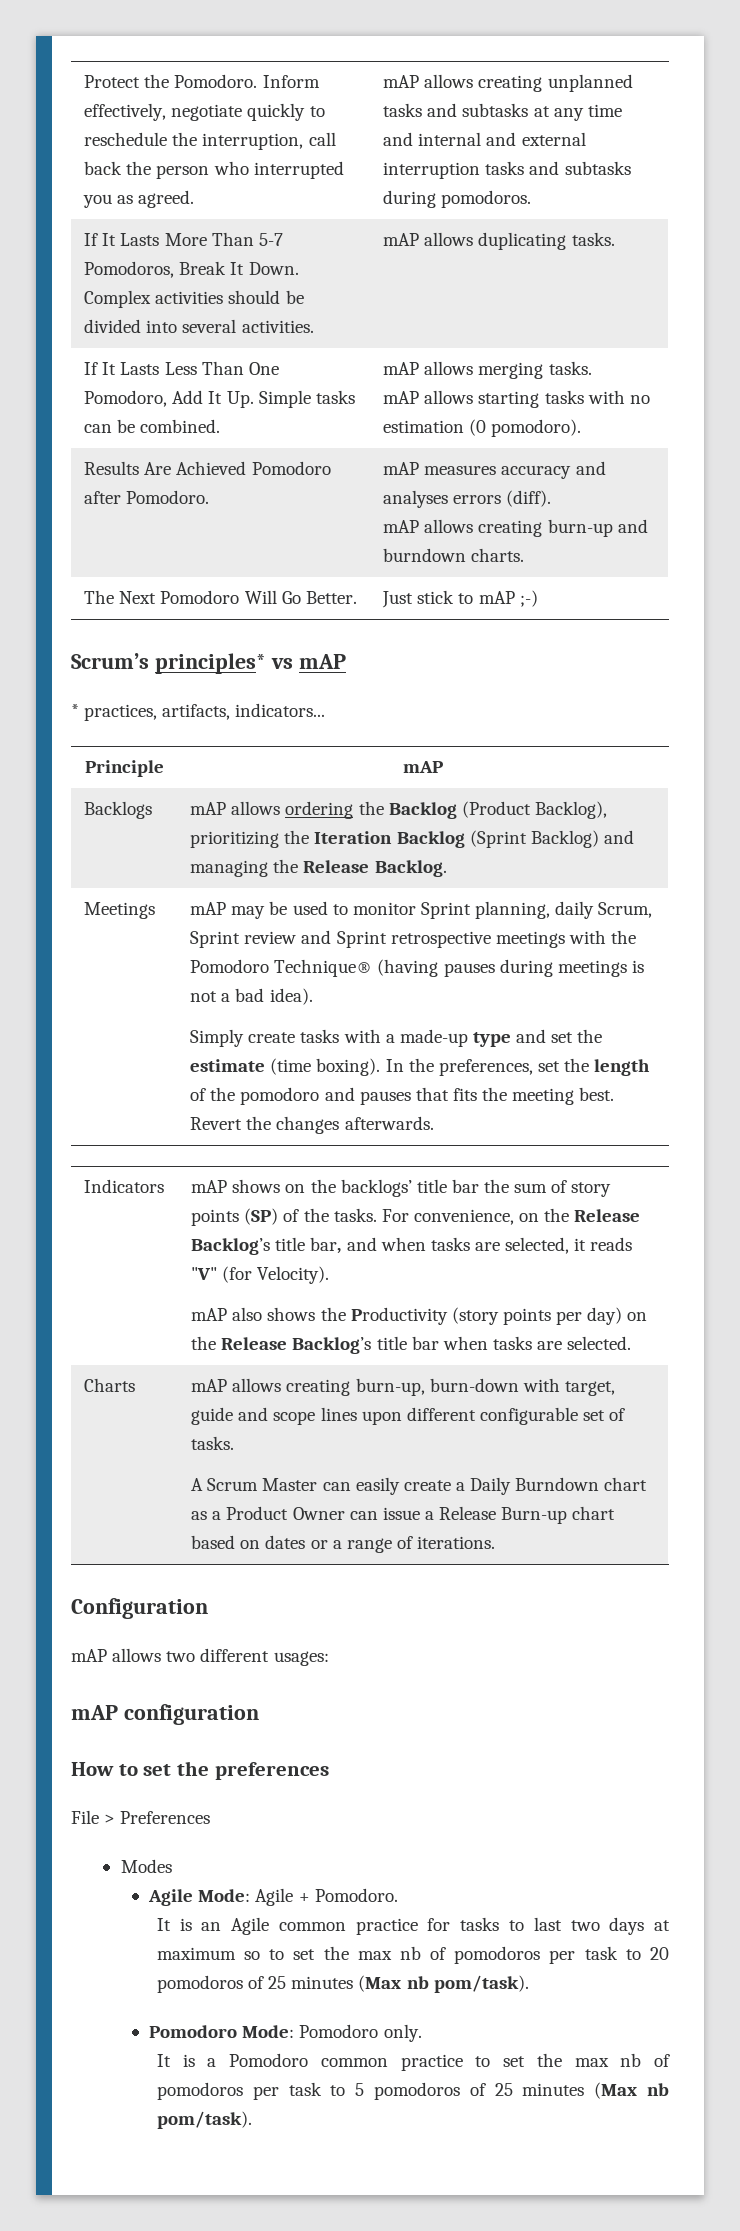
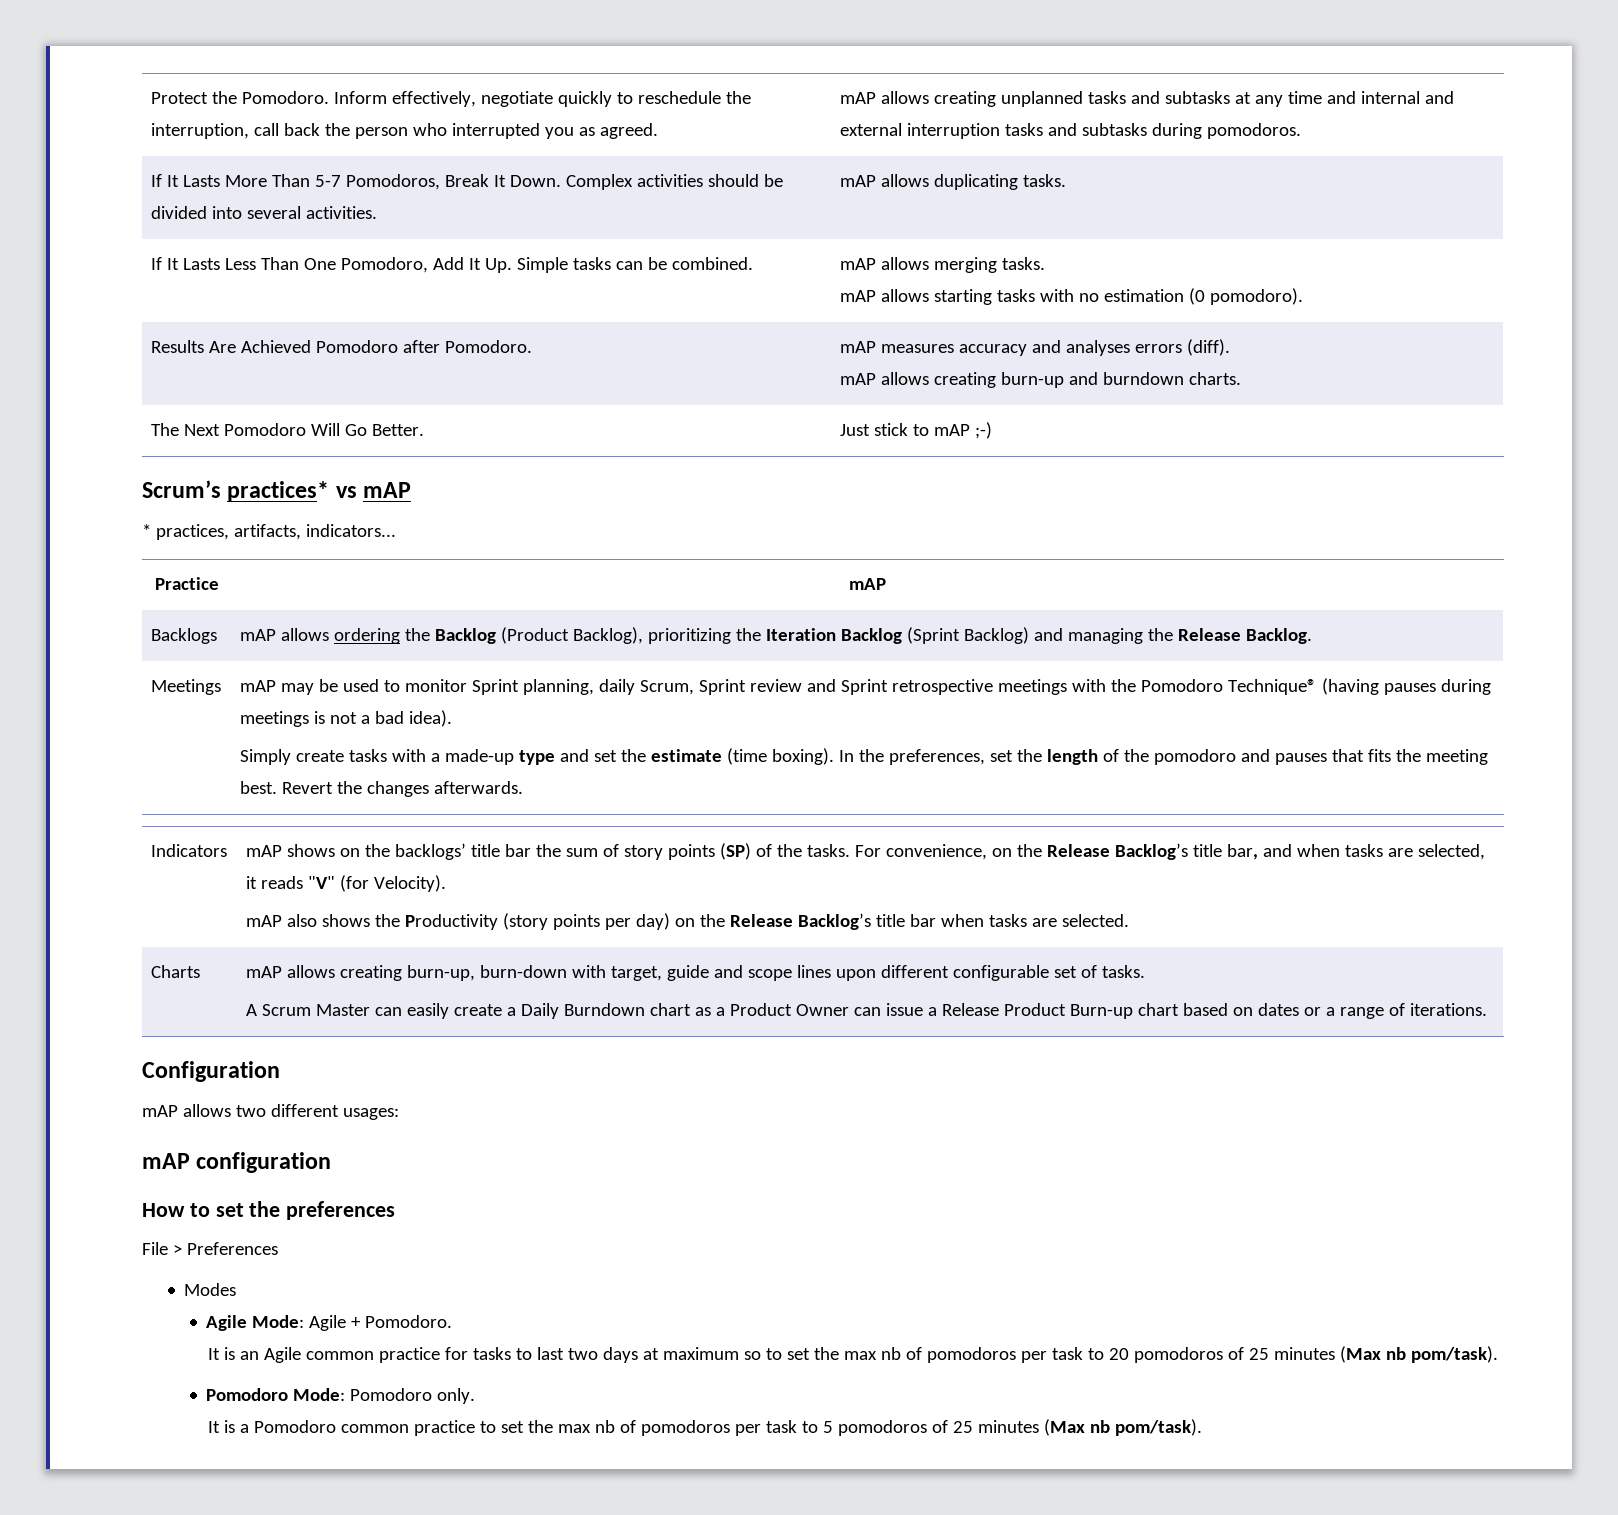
- Scrum’s principles* vs mAP
+ Scrum’s practices* vs mAP
- Principle | mAP
+ Practice | mAP
- A Scrum Master can easily create a Daily Burndown chart as a Product Owner can issue a Release Burn-up chart based on dates or a range of iterations.
+ A Scrum Master can easily create a Daily Burndown chart as a Product Owner can issue a Release Product Burn-up chart based on dates or a range of iterations.

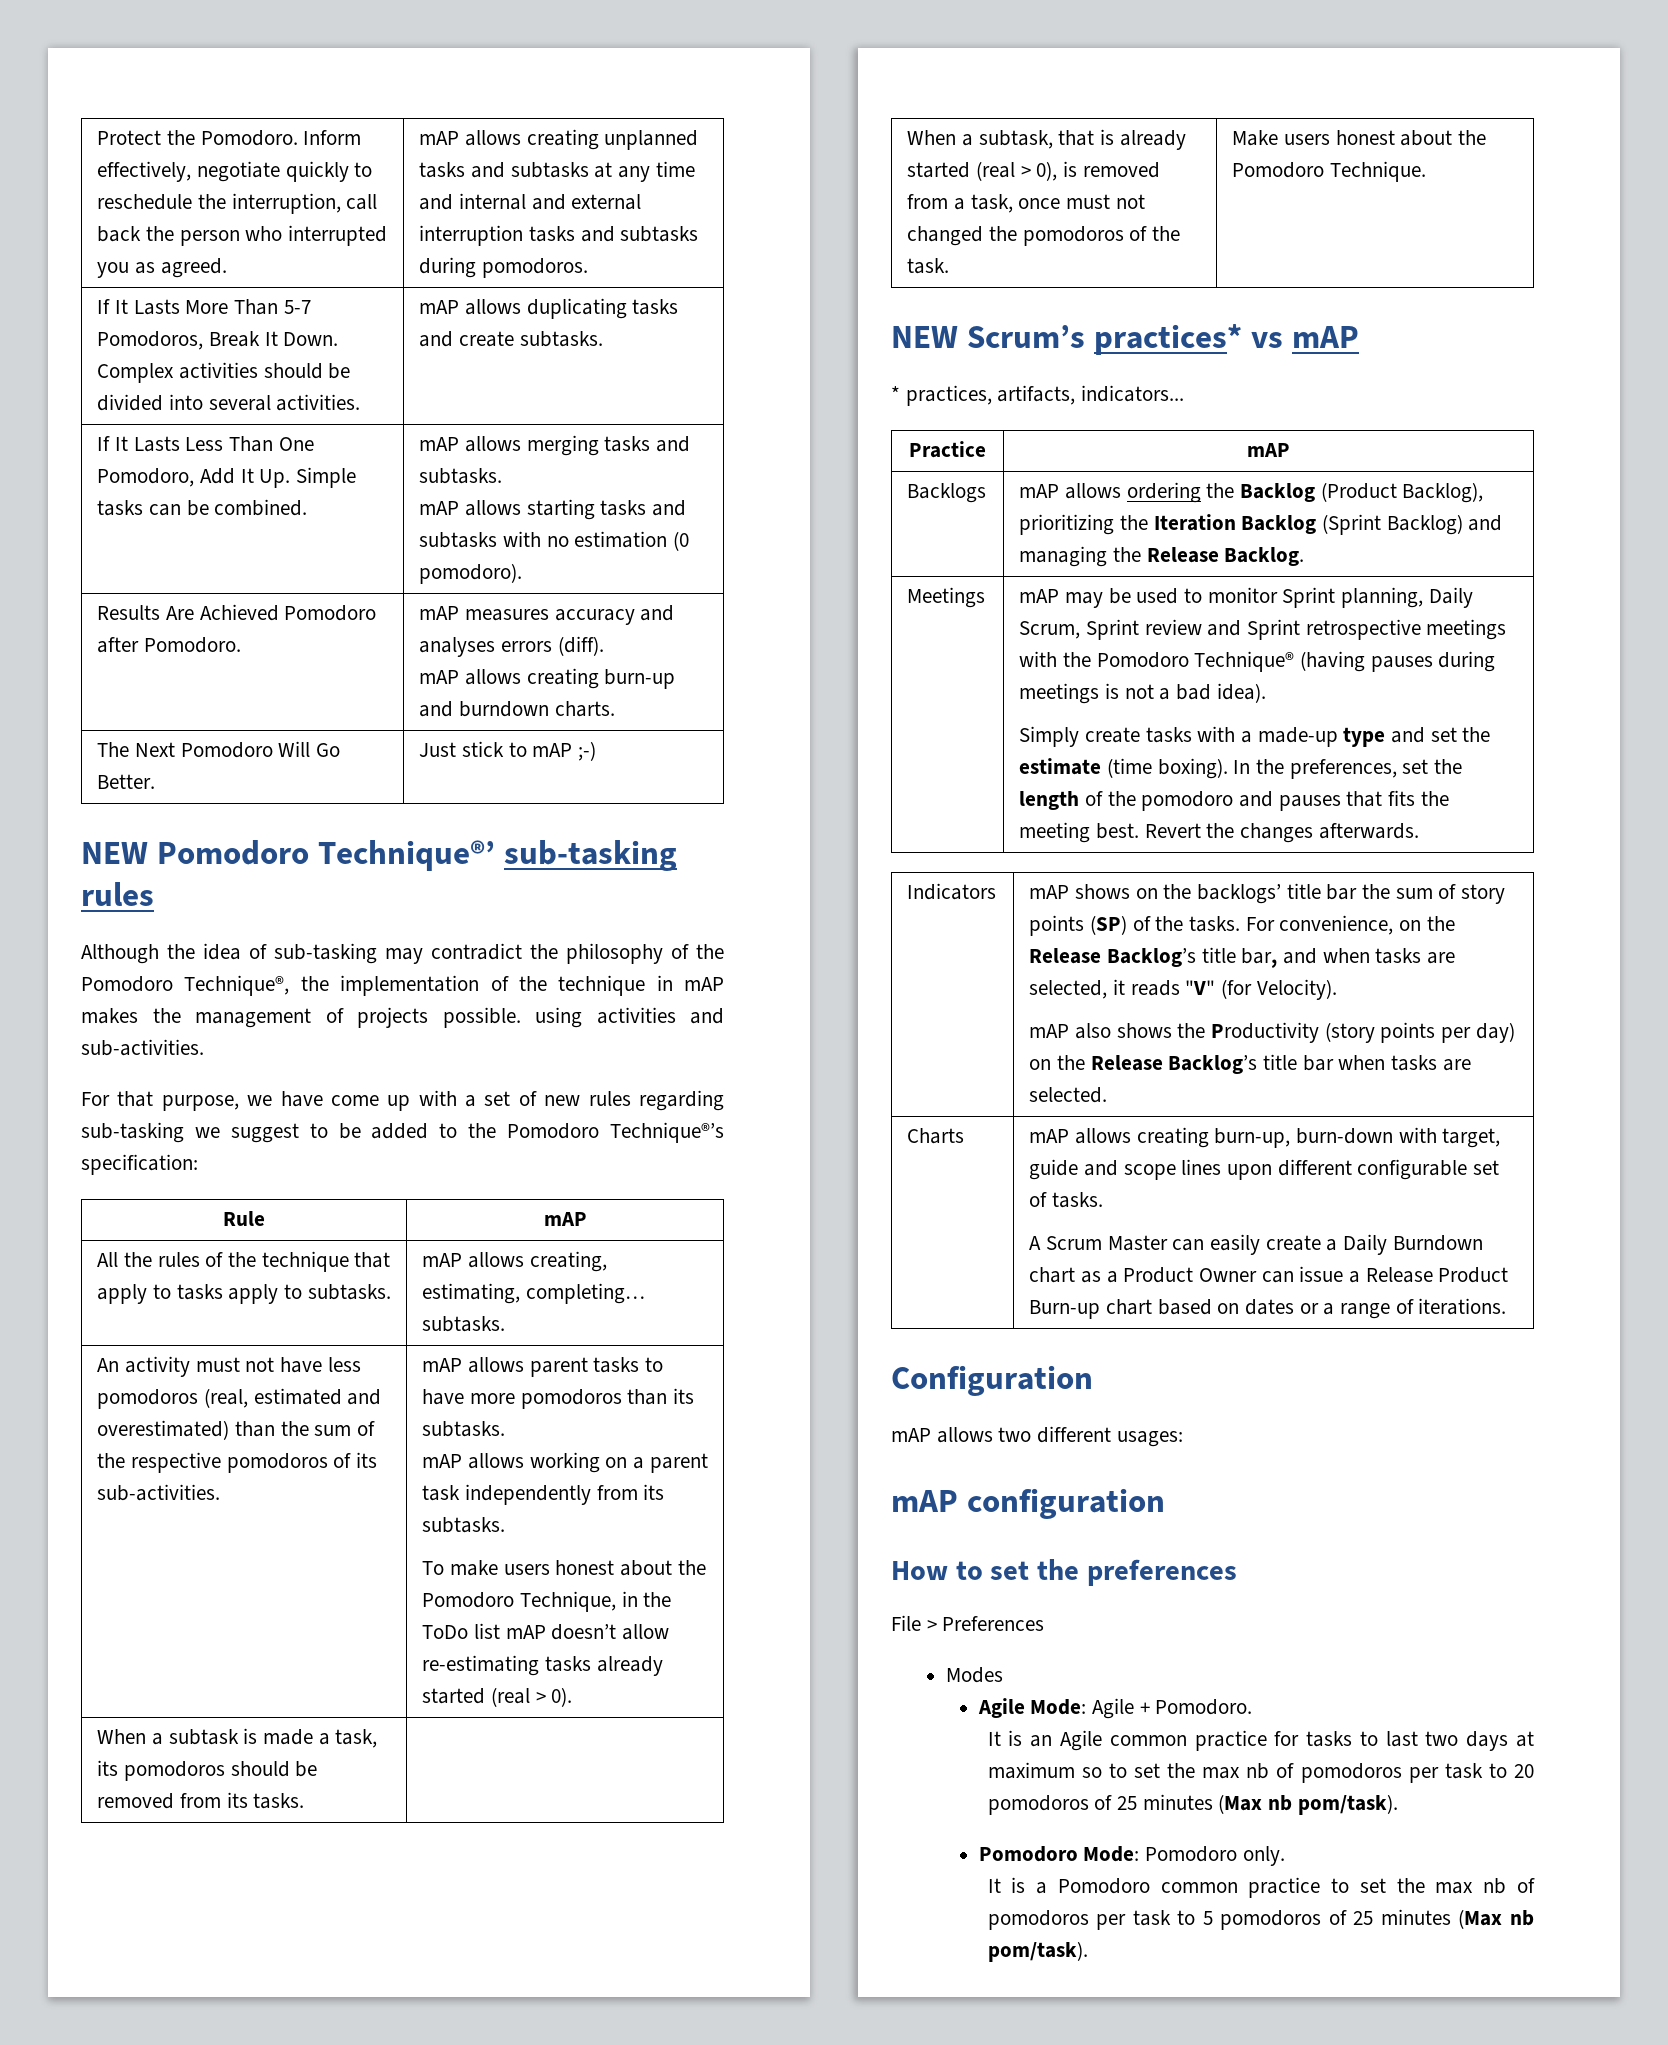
- If It Lasts More Than 5-7 Pomodoros, Break It Down. Complex activities should be divided into several activities. | mAP allows duplicating tasks.
+ If It Lasts More Than 5-7 Pomodoros, Break It Down. Complex activities should be divided into several activities. | mAP allows duplicating tasks and create subtasks.
- If It Lasts Less Than One Pomodoro, Add It Up. Simple tasks can be combined. | mAP allows merging tasks.
- mAP allows starting tasks with no estimation (0 pomodoro).
+ If It Lasts Less Than One Pomodoro, Add It Up. Simple tasks can be combined. | mAP allows merging tasks and subtasks.
+ mAP allows starting tasks and subtasks with no estimation (0 pomodoro).
- Scrum’s practices* vs mAP
+ NEW Pomodoro Technique®’ sub-tasking rules
+ Although the idea of sub-tasking may contradict the philosophy of the Pomodoro Technique®, the implementation of the technique in mAP makes the management of projects possible. using activities and sub-activities.
+ For that purpose, we have come up with a set of new rules regarding sub-tasking we suggest to be added to the Pomodoro Technique®’s specification:
+ Rule | mAP
+ All the rules of the technique that apply to tasks apply to subtasks. | mAP allows creating, estimating, completing… subtasks.
+ An activity must not have less pomodoros (real, estimated and overestimated) than the sum of the respective pomodoros of its sub-activities. | mAP allows parent tasks to have more pomodoros than its subtasks.
+ mAP allows working on a parent task independently from its subtasks.
+ To make users honest about the Pomodoro Technique, in the ToDo list mAP doesn’t allow re-estimating tasks already started (real > 0).
+ When a subtask is made a task, its pomodoros should be removed from its tasks. |
+ When a subtask, that is already started (real > 0), is removed from a task, once must not changed the pomodoros of the task. | Make users honest about the Pomodoro Technique.
+ NEW Scrum’s practices* vs mAP
- mAP may be used to monitor Sprint planning, daily Scrum, Sprint review and Sprint retrospective meetings with the Pomodoro Technique® (having pauses during meetings is not a bad idea).
+ mAP may be used to monitor Sprint planning, Daily Scrum, Sprint review and Sprint retrospective meetings with the Pomodoro Technique® (having pauses during meetings is not a bad idea).

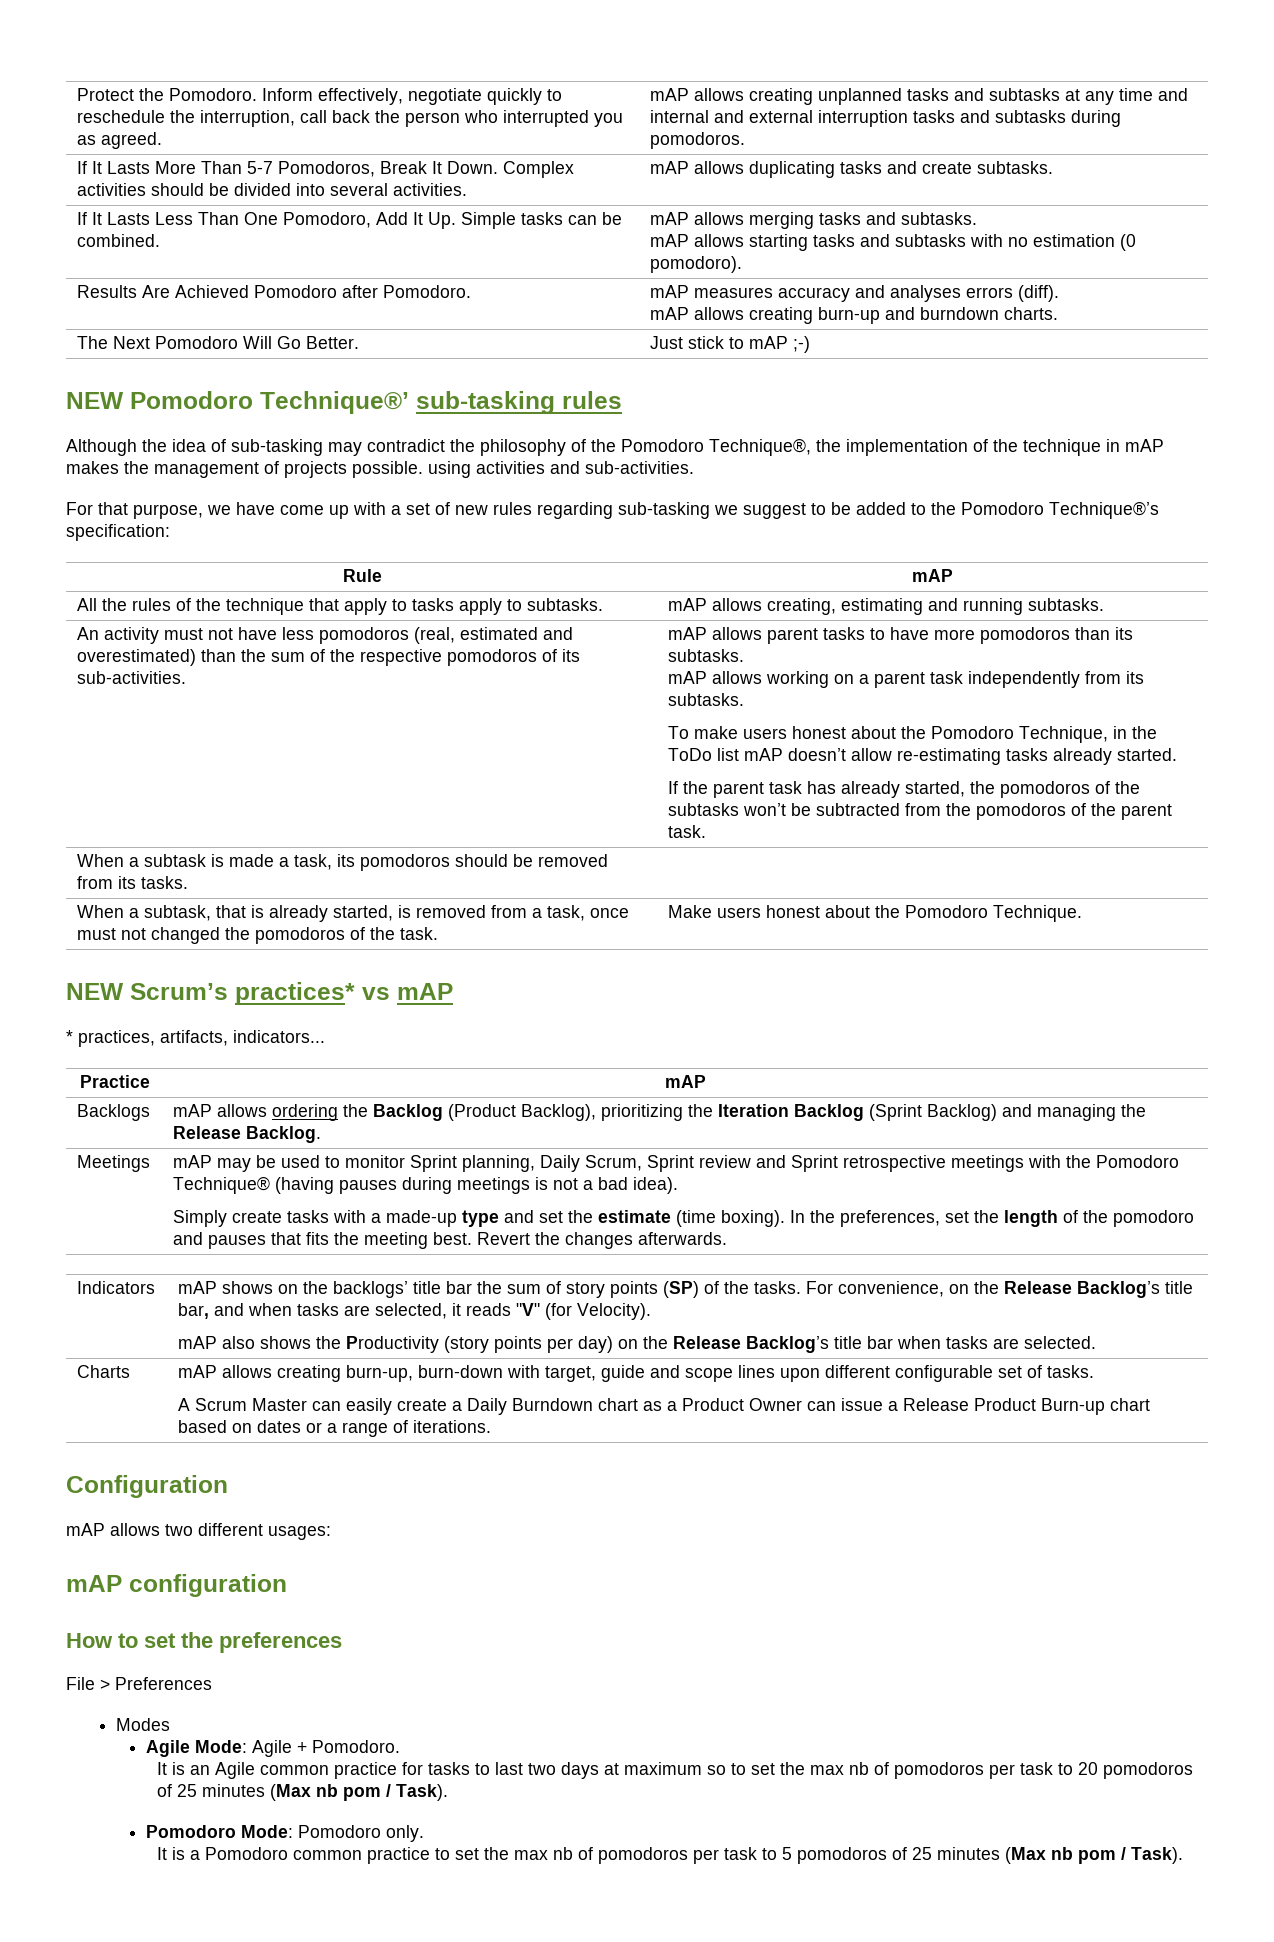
- All the rules of the technique that apply to tasks apply to subtasks. | mAP allows creating, estimating, completing… subtasks.
+ All the rules of the technique that apply to tasks apply to subtasks. | mAP allows creating, estimating and running subtasks.
- To make users honest about the Pomodoro Technique, in the ToDo list mAP doesn’t allow re-estimating tasks already started (real > 0).
+ To make users honest about the Pomodoro Technique, in the ToDo list mAP doesn’t allow re-estimating tasks already started.
+ If the parent task has already started, the pomodoros of the subtasks won’t be subtracted from the pomodoros of the parent task.
- When a subtask, that is already started (real > 0), is removed from a task, once must not changed the pomodoros of the task. | Make users honest about the Pomodoro Technique.
+ When a subtask, that is already started, is removed from a task, once must not changed the pomodoros of the task. | Make users honest about the Pomodoro Technique.
- It is an Agile common practice for tasks to last two days at maximum so to set the max nb of pomodoros per task to 20 pomodoros of 25 minutes (Max nb pom/task).
+ It is an Agile common practice for tasks to last two days at maximum so to set the max nb of pomodoros per task to 20 pomodoros of 25 minutes (Max nb pom / Task).
- It is a Pomodoro common practice to set the max nb of pomodoros per task to 5 pomodoros of 25 minutes (Max nb pom/task).
+ It is a Pomodoro common practice to set the max nb of pomodoros per task to 5 pomodoros of 25 minutes (Max nb pom / Task).

